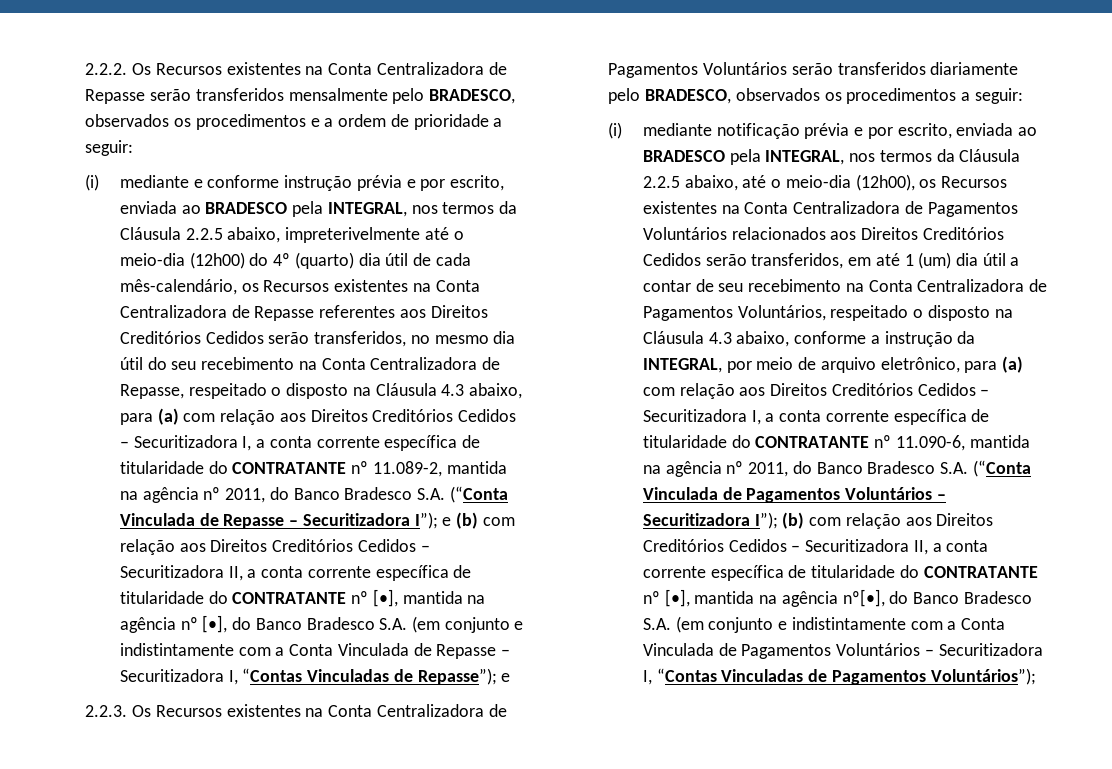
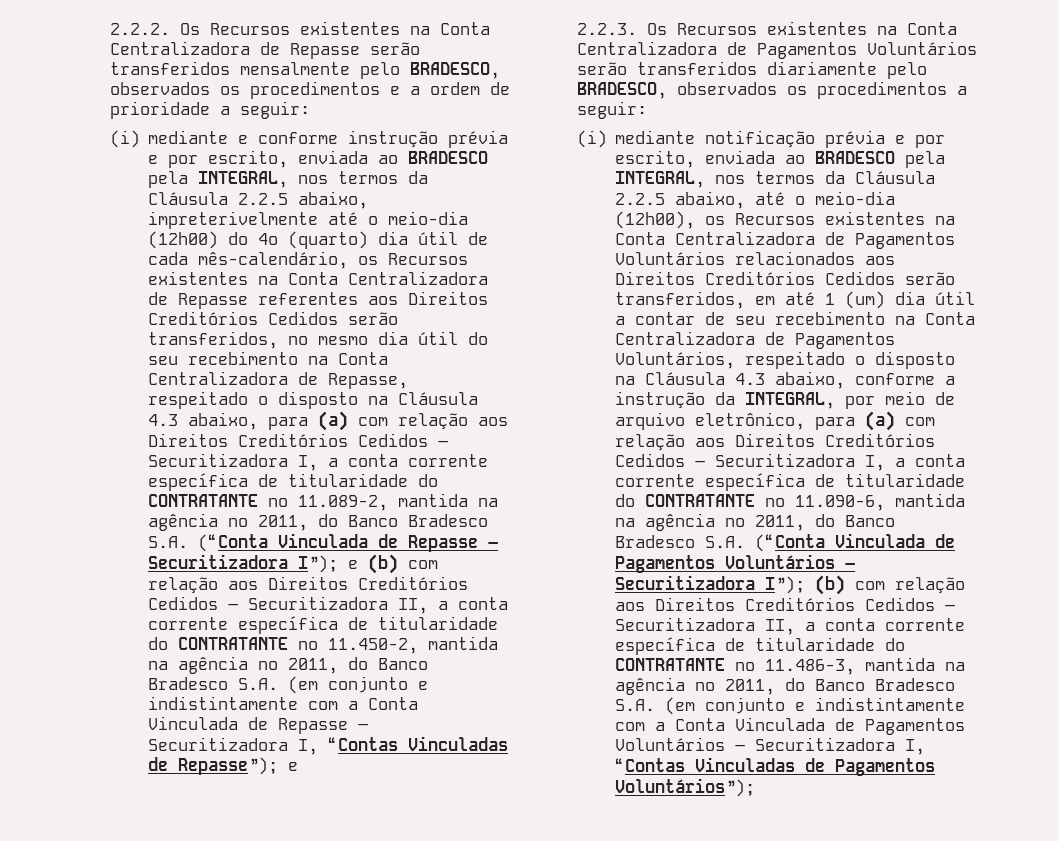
- e (b) com relação aos Direitos Creditórios Cedidos – Securitizadora II, a conta corrente específica de titularidade do CONTRATANTE nº [•], mantida na agência nº [•], do Banco Bradesco S.A. (em conjunto e indistintamente com a Conta Vinculada de Repasse – Securitizadora I, “Contas Vinculadas de Repasse”);
+ e (b) com relação aos Direitos Creditórios Cedidos – Securitizadora II, a conta corrente específica de titularidade do CONTRATANTE nº 11.450-2, mantida na agência nº 2011, do Banco Bradesco S.A. (em conjunto e indistintamente com a Conta Vinculada de Repasse – Securitizadora I, “Contas Vinculadas de Repasse”);
- (b) com relação aos Direitos Creditórios Cedidos – Securitizadora II, a conta corrente específica de titularidade do CONTRATANTE nº [•], mantida na agência nº[•], do Banco Bradesco S.A. (em conjunto e indistintamente com a Conta Vinculada de Pagamentos Voluntários – Securitizadora I, “Contas Vinculadas de Pagamentos Voluntários”);
+ (b) com relação aos Direitos Creditórios Cedidos – Securitizadora II, a conta corrente específica de titularidade do CONTRATANTE nº 11.486-3, mantida na agência nº 2011, do Banco Bradesco S.A. (em conjunto e indistintamente com a Conta Vinculada de Pagamentos Voluntários – Securitizadora I, “Contas Vinculadas de Pagamentos Voluntários”);

